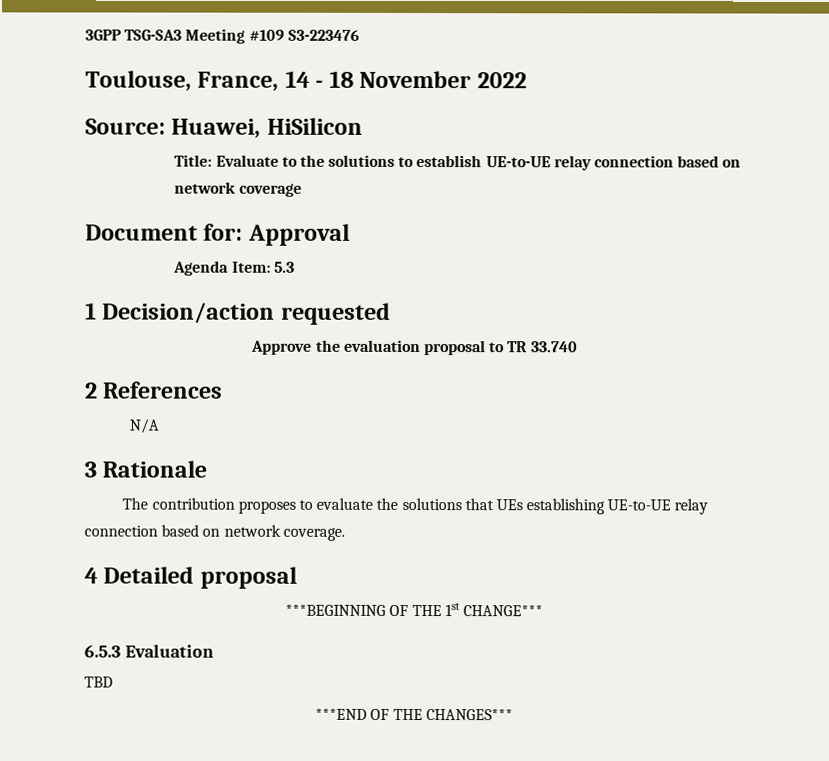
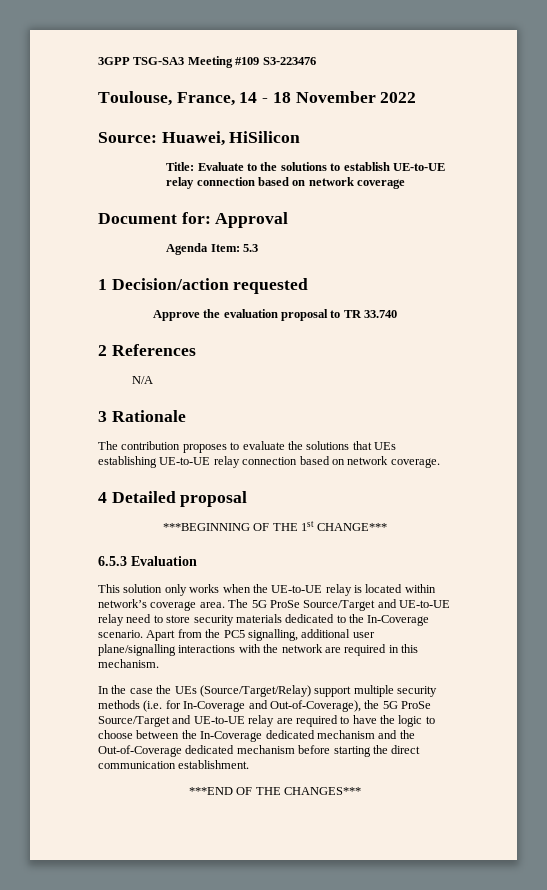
- TBD
+ This solution only works when the UE-to-UE relay is located within network’s coverage area. The 5G ProSe Source/Target and UE-to-UE relay need to store security materials dedicated to the In-Coverage scenario. Apart from the PC5 signalling, additional user plane/signalling interactions with the network are required in this mechanism.
+ In the case the UEs (Source/Target/Relay) support multiple security methods (i.e. for In-Coverage and Out-of-Coverage), the 5G ProSe Source/Target and UE-to-UE relay are required to have the logic to choose between the In-Coverage dedicated mechanism and the Out-of-Coverage dedicated mechanism before starting the direct communication establishment.

